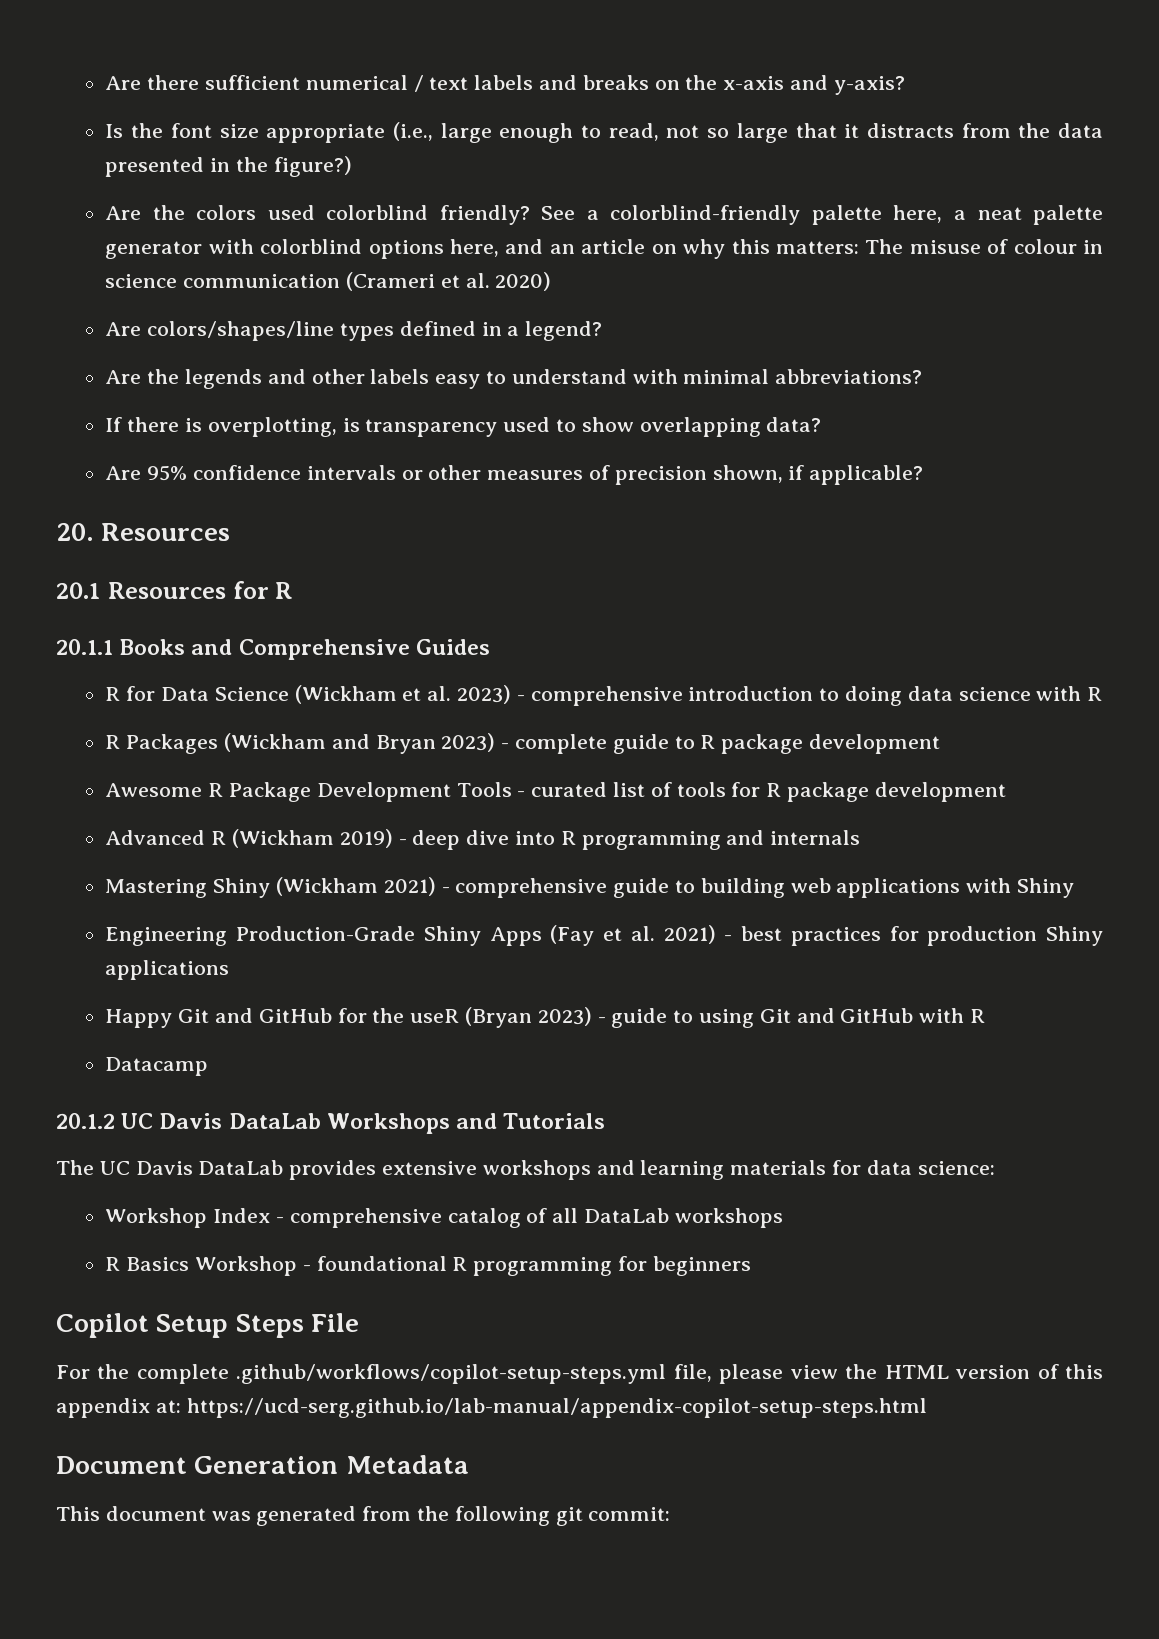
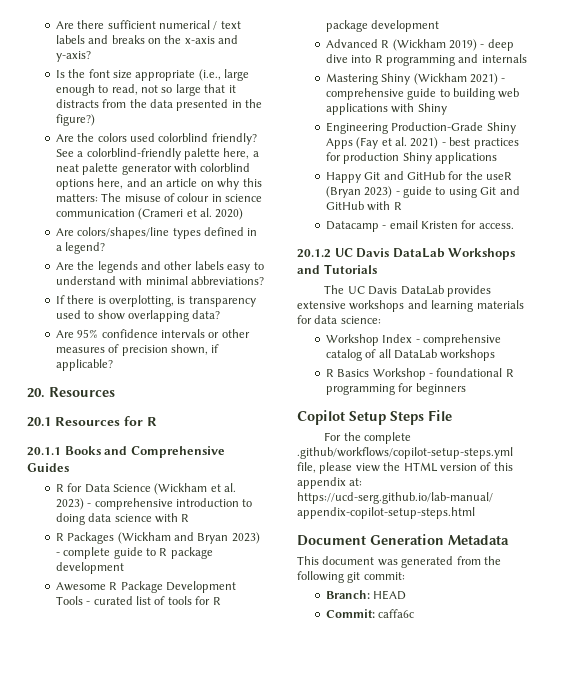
- Datacamp
+ Datacamp - email Kristen for access.
+ Branch: HEAD
+ Commit: caffa6c

